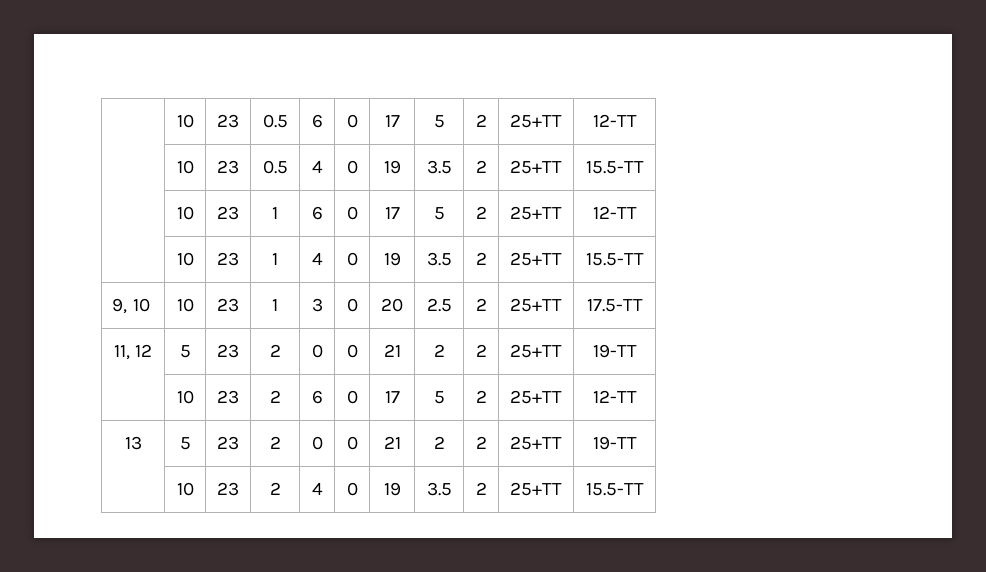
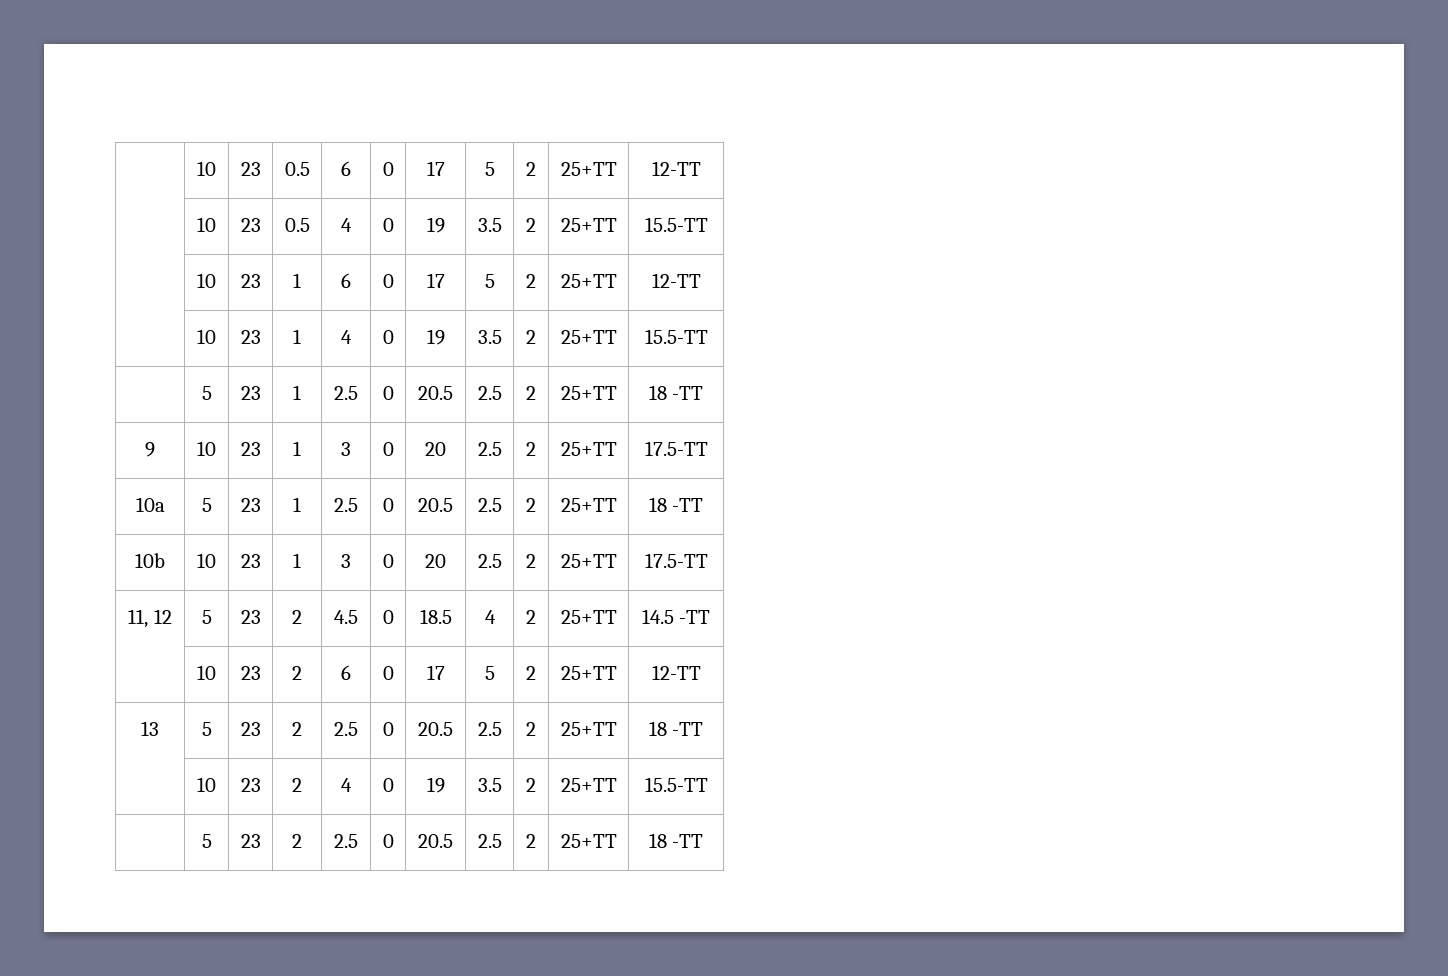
  | 10 | 23 | 1 | 4 | 0 | 19 | 3.5 | 2 | 25+TT | 15.5-TT
- 9, 10 | 10 | 23 | 1 | 3 | 0 | 20 | 2.5 | 2 | 25+TT | 17.5-TT
+ | 5 | 23 | 1 | 2.5 | 0 | 20.5 | 2.5 | 2 | 25+TT | 18 -TT
+ 9 | 10 | 23 | 1 | 3 | 0 | 20 | 2.5 | 2 | 25+TT | 17.5-TT
+ 10a | 5 | 23 | 1 | 2.5 | 0 | 20.5 | 2.5 | 2 | 25+TT | 18 -TT
+ 10b | 10 | 23 | 1 | 3 | 0 | 20 | 2.5 | 2 | 25+TT | 17.5-TT
- 11, 12 | 5 | 23 | 2 | 0 | 0 | 21 | 2 | 2 | 25+TT | 19-TT
+ 11, 12 | 5 | 23 | 2 | 4.5 | 0 | 18.5 | 4 | 2 | 25+TT | 14.5 -TT
- 13 | 5 | 23 | 2 | 0 | 0 | 21 | 2 | 2 | 25+TT | 19-TT
+ 13 | 5 | 23 | 2 | 2.5 | 0 | 20.5 | 2.5 | 2 | 25+TT | 18 -TT
  | 10 | 23 | 2 | 4 | 0 | 19 | 3.5 | 2 | 25+TT | 15.5-TT
+ | 5 | 23 | 2 | 2.5 | 0 | 20.5 | 2.5 | 2 | 25+TT | 18 -TT

